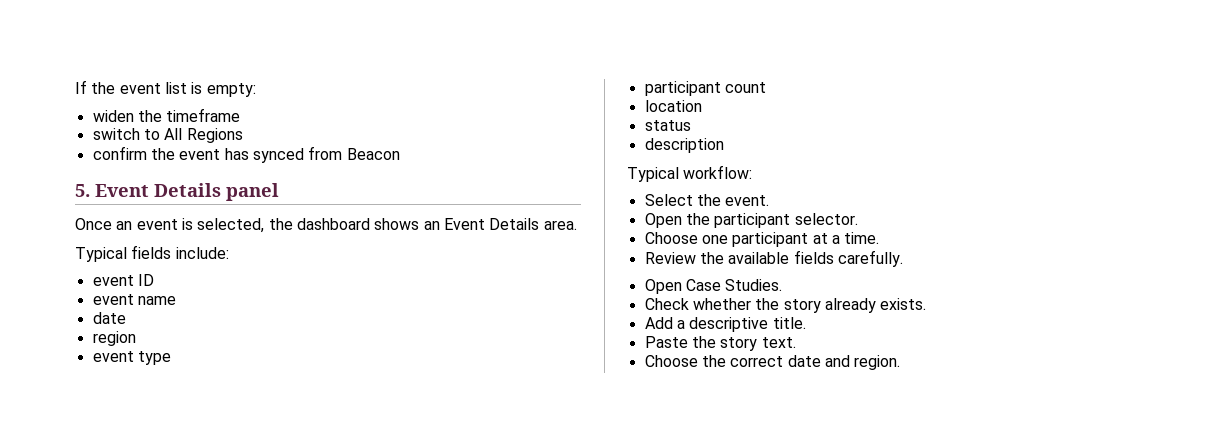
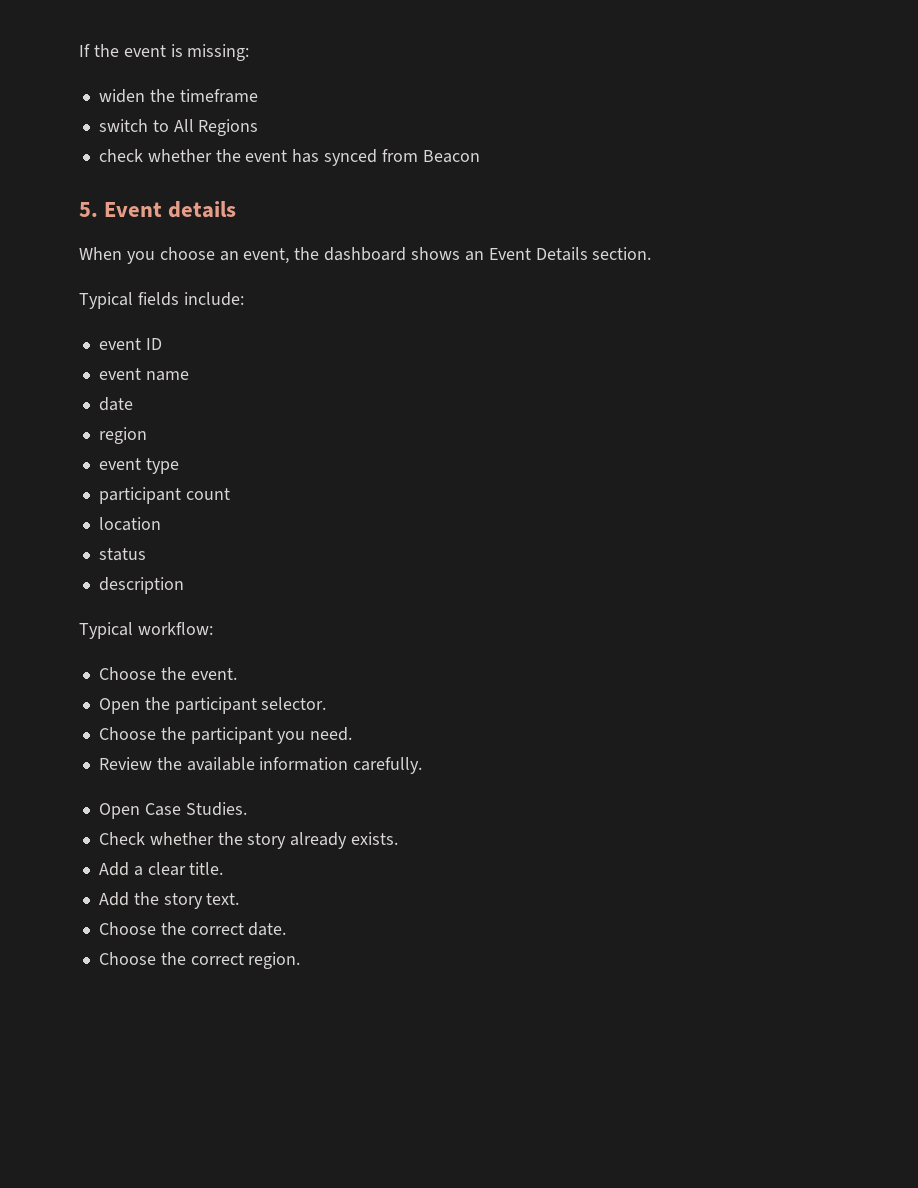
- If the event list is empty:
+ If the event is missing:
- confirm the event has synced from Beacon
+ check whether the event has synced from Beacon
- 5. Event Details panel
- Once an event is selected, the dashboard shows an Event Details area.
+ 5. Event details
+ When you choose an event, the dashboard shows an Event Details section.
- Select the event.
+ Choose the event.
- Choose one participant at a time.
+ Choose the participant you need.
- Review the available fields carefully.
+ Review the available information carefully.
- Add a descriptive title.
+ Add a clear title.
- Paste the story text.
+ Add the story text.
- Choose the correct date and region.
+ Choose the correct date.
+ Choose the correct region.

